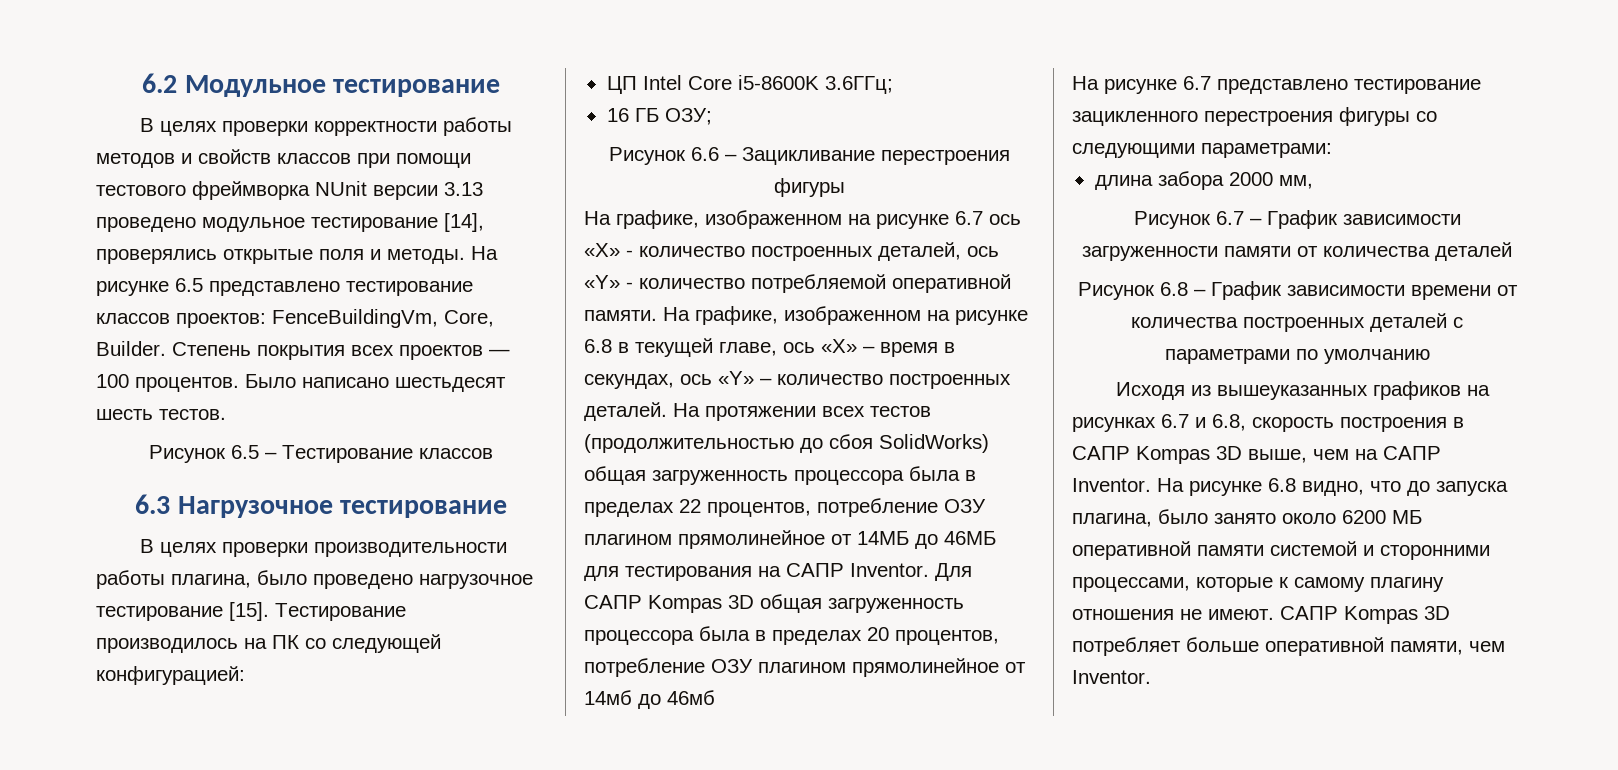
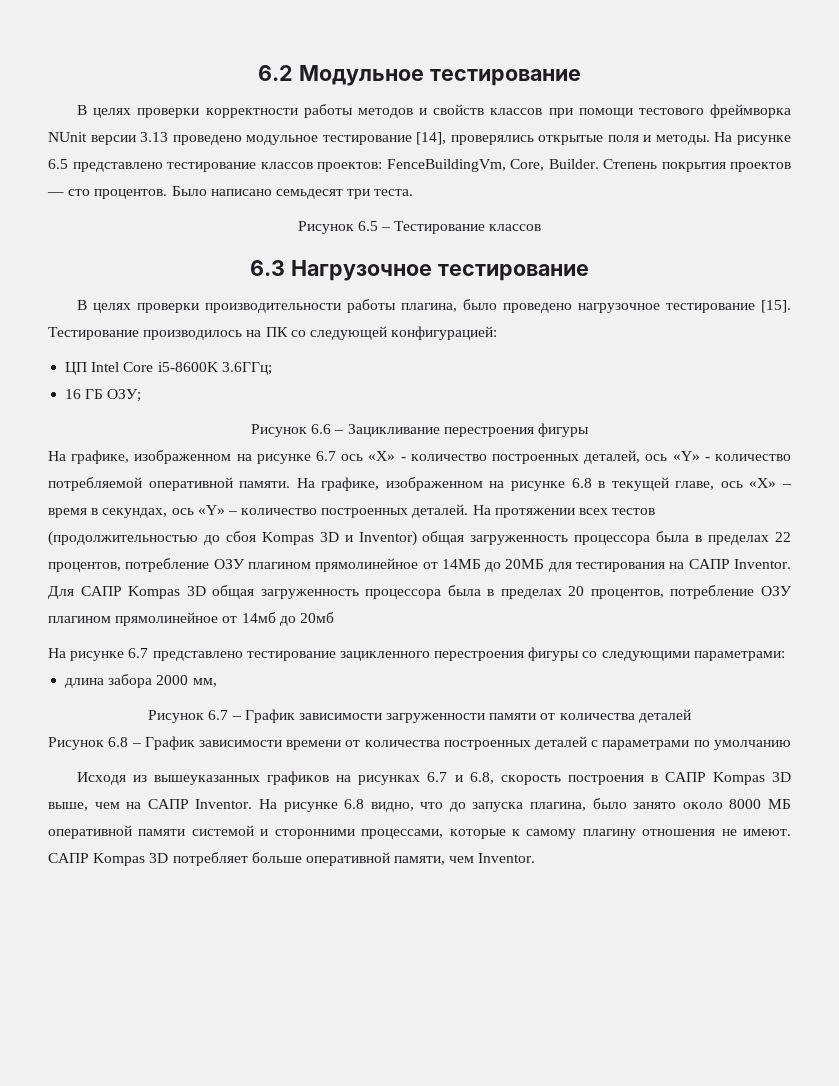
- Степень покрытия всех проектов — 100 процентов.
+ Степень покрытия проектов — сто процентов.
- Было написано шестьдесят шесть тестов.
+ Было написано семьдесят три теста.
- На протяжении всех тестов (продолжительностью до сбоя SolidWorks) общая загруженность процессора была в пределах 22 процентов, потребление ОЗУ плагином прямолинейное от 14МБ до 46МБ для тестирования на САПР Inventor.
+ На протяжении всех тестов (продолжительностью до сбоя Kompas 3D и Inventor) общая загруженность процессора была в пределах 22 процентов, потребление ОЗУ плагином прямолинейное от 14МБ до 20МБ для тестирования на САПР Inventor.
- Для САПР Kompas 3D общая загруженность процессора была в пределах 20 процентов, потребление ОЗУ плагином прямолинейное от 14мб до 46мб
+ Для САПР Kompas 3D общая загруженность процессора была в пределах 20 процентов, потребление ОЗУ плагином прямолинейное от 14мб до 20мб
- На рисунке 6.8 видно, что до запуска плагина, было занято около 6200 МБ оперативной памяти системой и сторонними процессами, которые к самому плагину отношения не имеют.
+ На рисунке 6.8 видно, что до запуска плагина, было занято около 8000 МБ оперативной памяти системой и сторонними процессами, которые к самому плагину отношения не имеют.

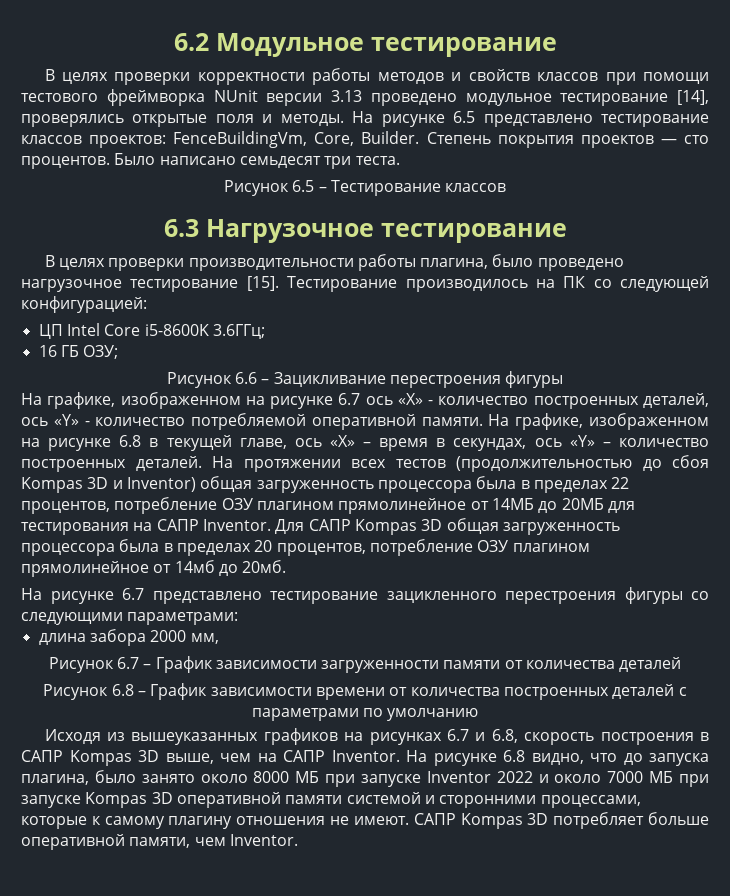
- Для САПР Kompas 3D общая загруженность процессора была в пределах 20 процентов, потребление ОЗУ плагином прямолинейное от 14мб до 20мб
+ Для САПР Kompas 3D общая загруженность процессора была в пределах 20 процентов, потребление ОЗУ плагином прямолинейное от 14мб до 20мб.
- На рисунке 6.8 видно, что до запуска плагина, было занято около 8000 МБ оперативной памяти системой и сторонними процессами, которые к самому плагину отношения не имеют.
+ На рисунке 6.8 видно, что до запуска плагина, было занято около 8000 МБ при запуске Inventor 2022 и около 7000 МБ при запуске Kompas 3D оперативной памяти системой и сторонними процессами, которые к самому плагину отношения не имеют.

